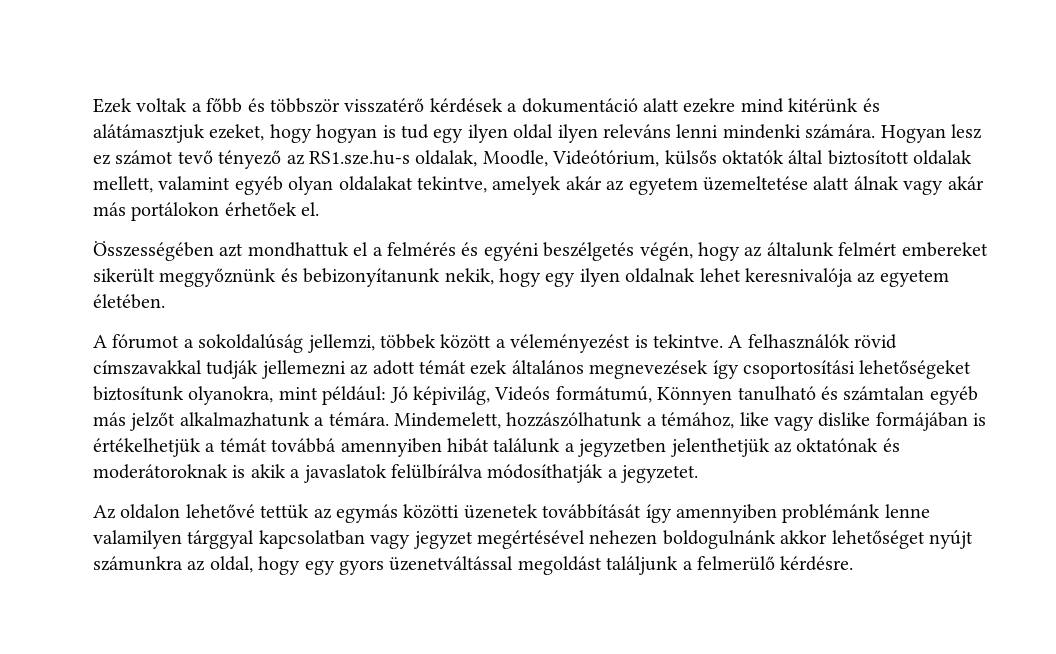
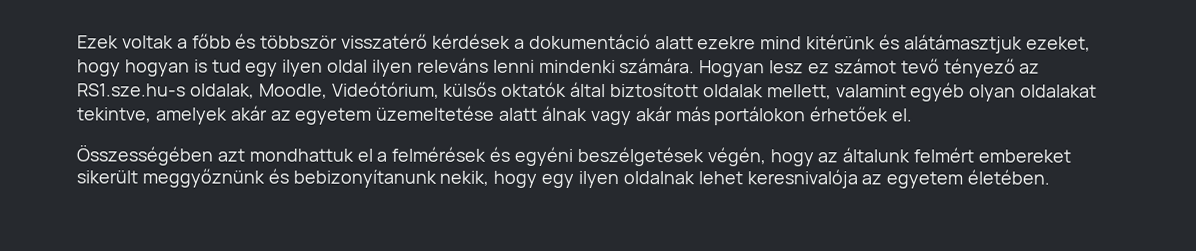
- Összességében azt mondhattuk el a felmérés és egyéni beszélgetés végén, hogy az általunk felmért embereket sikerült meggyőznünk és bebizonyítanunk nekik, hogy egy ilyen oldalnak lehet keresnivalója az egyetem életében.
+ Összességében azt mondhattuk el a felmérések és egyéni beszélgetések végén, hogy az általunk felmért embereket sikerült meggyőznünk és bebizonyítanunk nekik, hogy egy ilyen oldalnak lehet keresnivalója az egyetem életében.
- A fórumot a sokoldalúság jellemzi, többek között a véleményezést is tekintve. A felhasználók rövid címszavakkal tudják jellemezni az adott témát ezek általános megnevezések így csoportosítási lehetőségeket biztosítunk olyanokra, mint például: Jó képivilág, Videós formátumú, Könnyen tanulható és számtalan egyéb más jelzőt alkalmazhatunk a témára. Mindemelett, hozzászólhatunk a témához, like vagy dislike formájában is értékelhetjük a témát továbbá amennyiben hibát találunk a jegyzetben jelenthetjük az oktatónak és moderátoroknak is akik a javaslatok felülbírálva módosíthatják a jegyzetet.
- Az oldalon lehetővé tettük az egymás közötti üzenetek továbbítását így amennyiben problémánk lenne valamilyen tárggyal kapcsolatban vagy jegyzet megértésével nehezen boldogulnánk akkor lehetőséget nyújt számunkra az oldal, hogy egy gyors üzenetváltással megoldást találjunk a felmerülő kérdésre.

